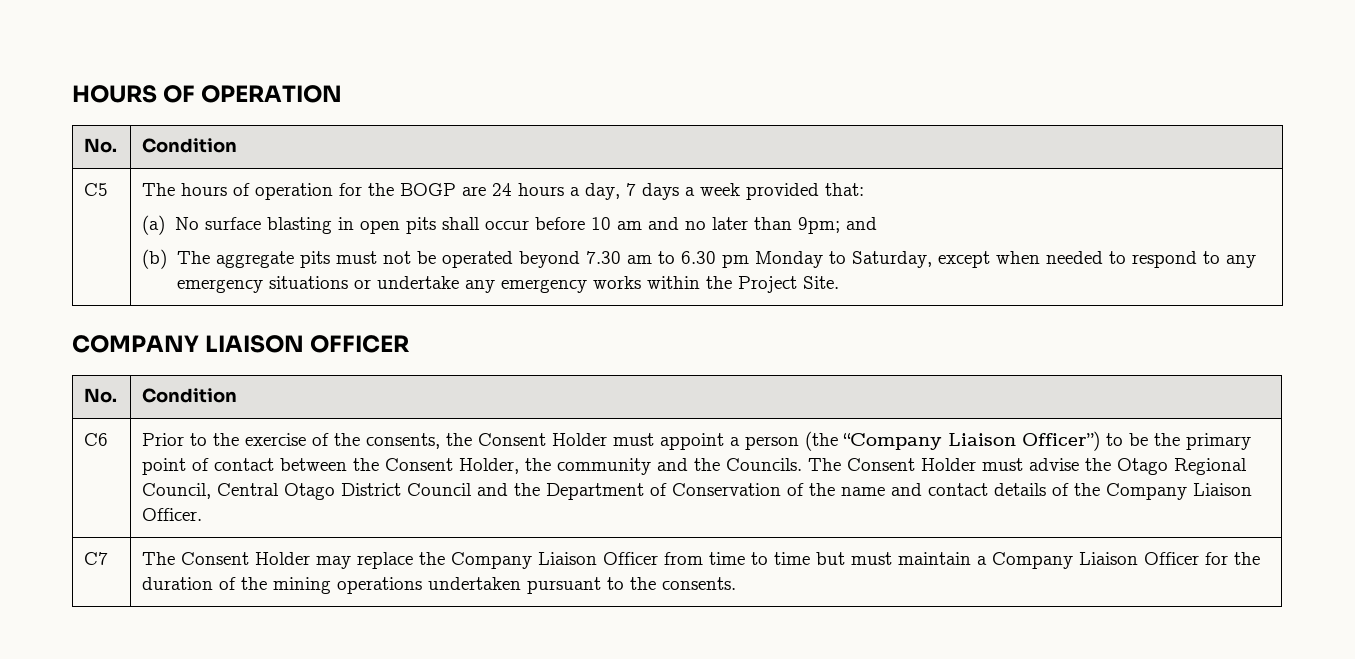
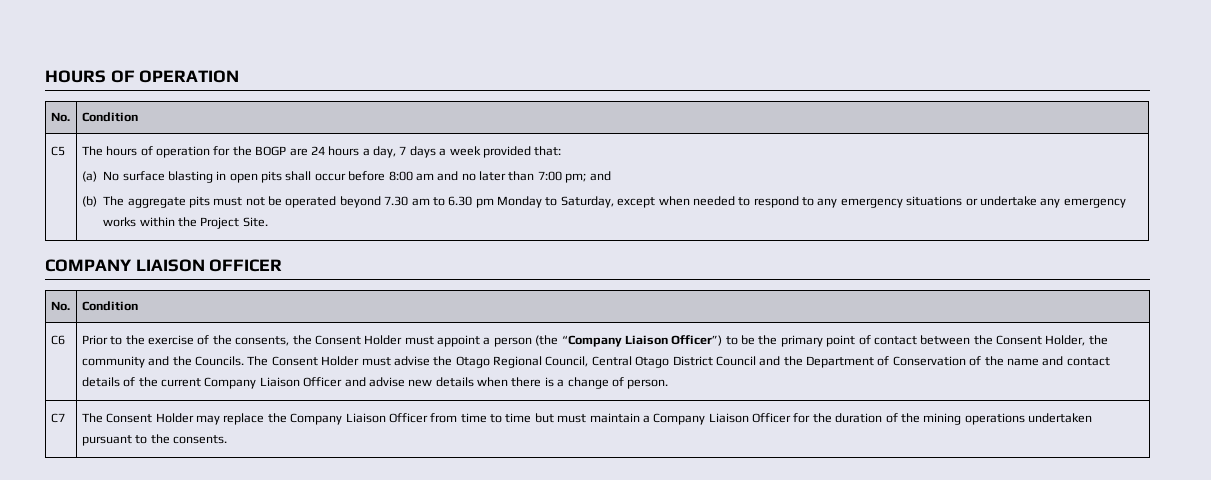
- (a) No surface blasting in open pits shall occur before 10 am and no later than 9pm; and
+ (a) No surface blasting in open pits shall occur before 8:00 am and no later than 7:00 pm; and
- The Consent Holder must advise the Otago Regional Council, Central Otago District Council and the Department of Conservation of the name and contact details of the Company Liaison Officer.
+ The Consent Holder must advise the Otago Regional Council, Central Otago District Council and the Department of Conservation of the name and contact details of the current Company Liaison Officer and advise new details when there is a change of person.

